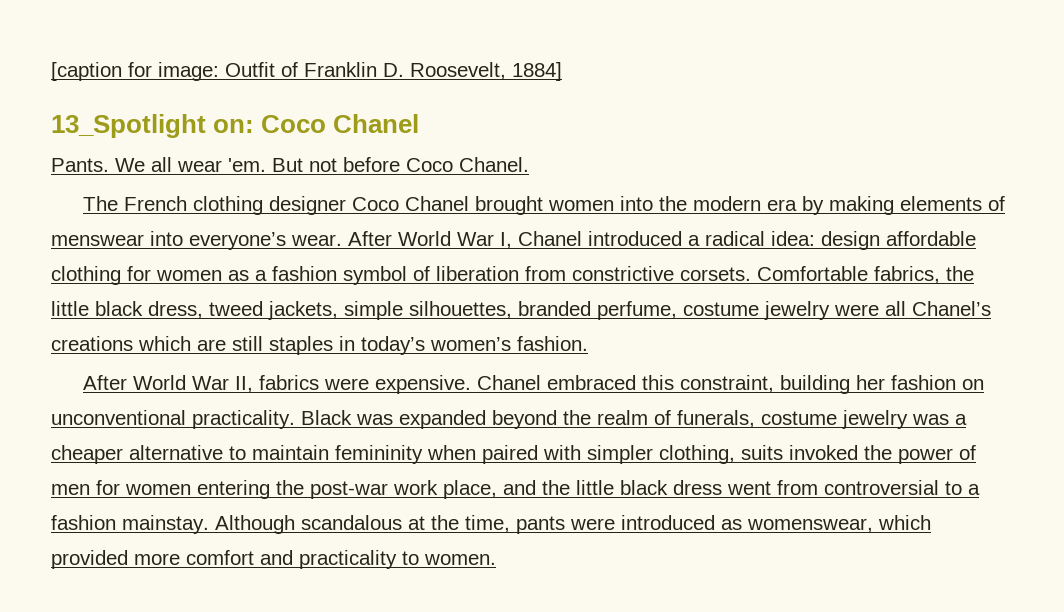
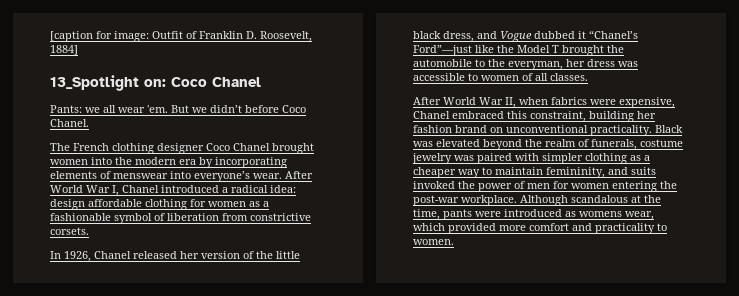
- Pants. We all wear 'em.
+ Pants: we all wear 'em.
- But not before Coco Chanel.
+ But we didn’t before Coco Chanel.
- The French clothing designer Coco Chanel brought women into the modern era by making elements of menswear into everyone’s wear.
+ The French clothing designer Coco Chanel brought women into the modern era by incorporating elements of menswear into everyone’s wear.
- After World War I, Chanel introduced a radical idea: design affordable clothing for women as a fashion symbol of liberation from constrictive corsets. Comfortable fabrics, the little black dress, tweed jackets, simple silhouettes, branded perfume, costume jewelry were all Chanel’s creations which are still staples in today’s women’s fashion.
+ After World War I, Chanel introduced a radical idea: design affordable clothing for women as a fashionable symbol of liberation from constrictive corsets.
+ In 1926, Chanel released her version of the little black dress, and Vogue dubbed it “Chanel’s Ford”—just like the Model T brought the automobile to the everyman, her dress was accessible to women of all classes.
- After World War II, fabrics were expensive. Chanel embraced this constraint, building her fashion on unconventional practicality.
+ After World War II, when fabrics were expensive, Chanel embraced this constraint, building her fashion brand on unconventional practicality.
- Black was expanded beyond the realm of funerals, costume jewelry was a cheaper alternative to maintain femininity when paired with simpler clothing, suits invoked the power of men for women entering the post-war work place, and the little black dress went from controversial to a fashion mainstay.
+ Black was elevated beyond the realm of funerals, costume jewelry was paired with simpler clothing as a cheaper way to maintain femininity, and suits invoked the power of men for women entering the post-war workplace.
- Although scandalous at the time, pants were introduced as womenswear, which provided more comfort and practicality to women.
+ Although scandalous at the time, pants were introduced as womens wear, which provided more comfort and practicality to women.

